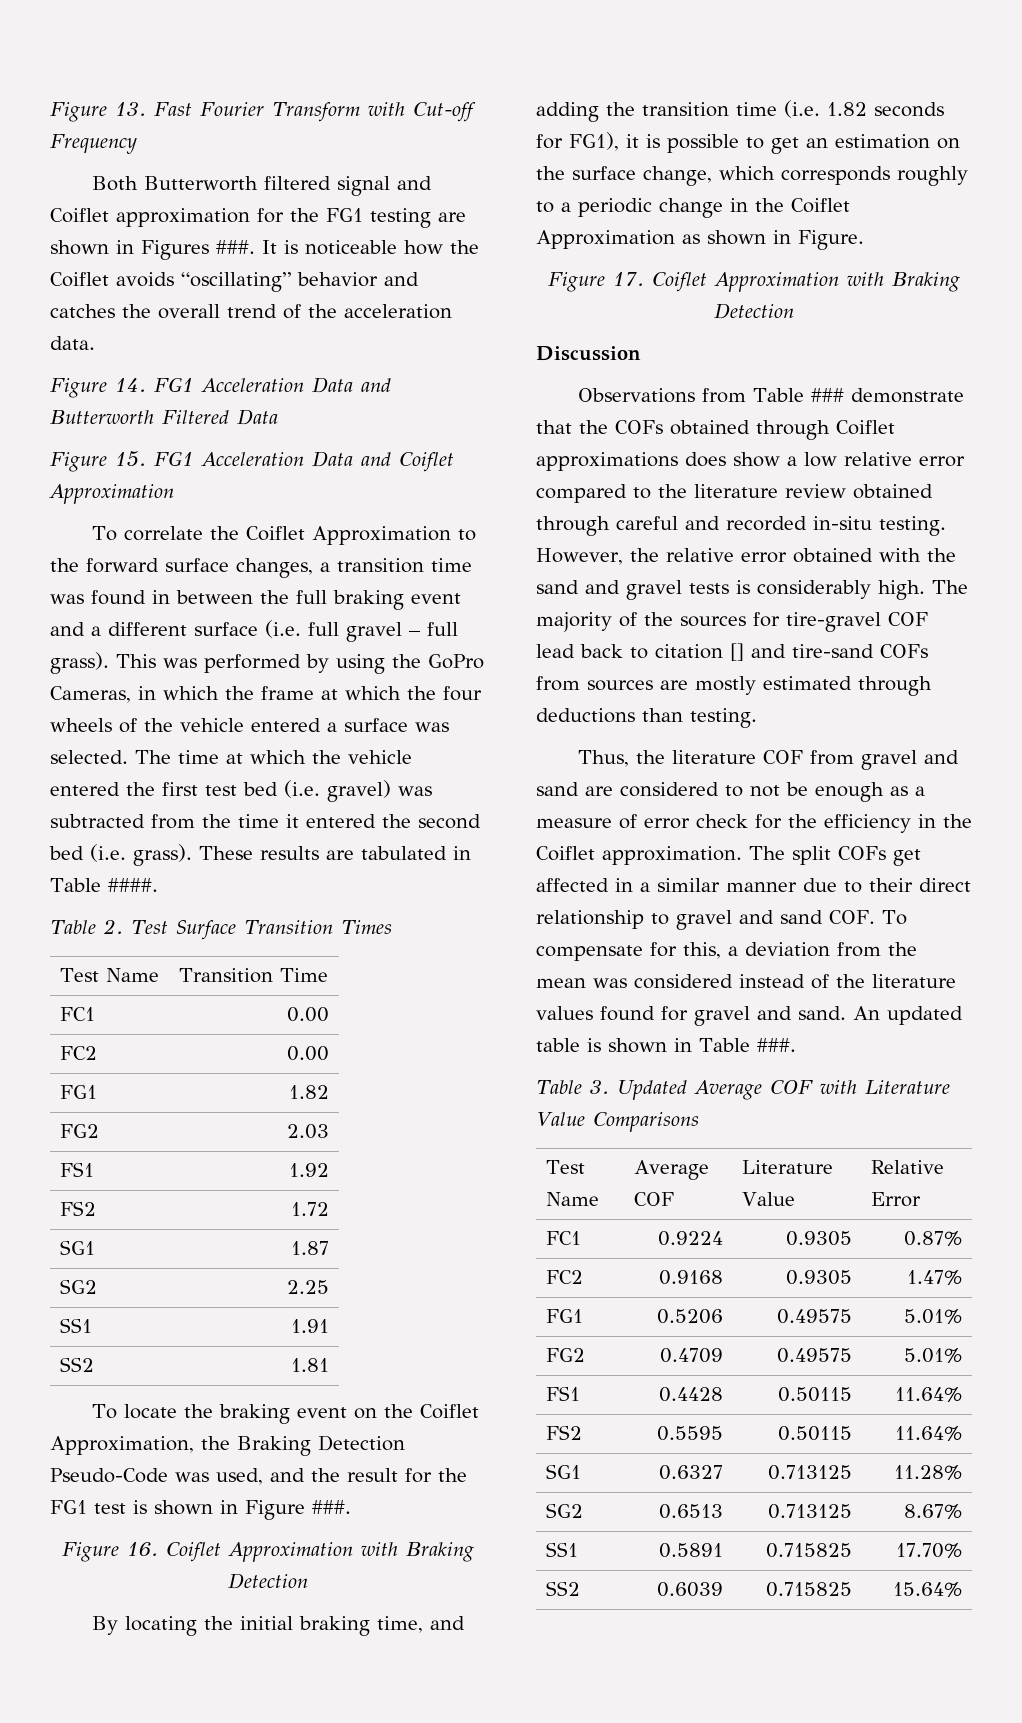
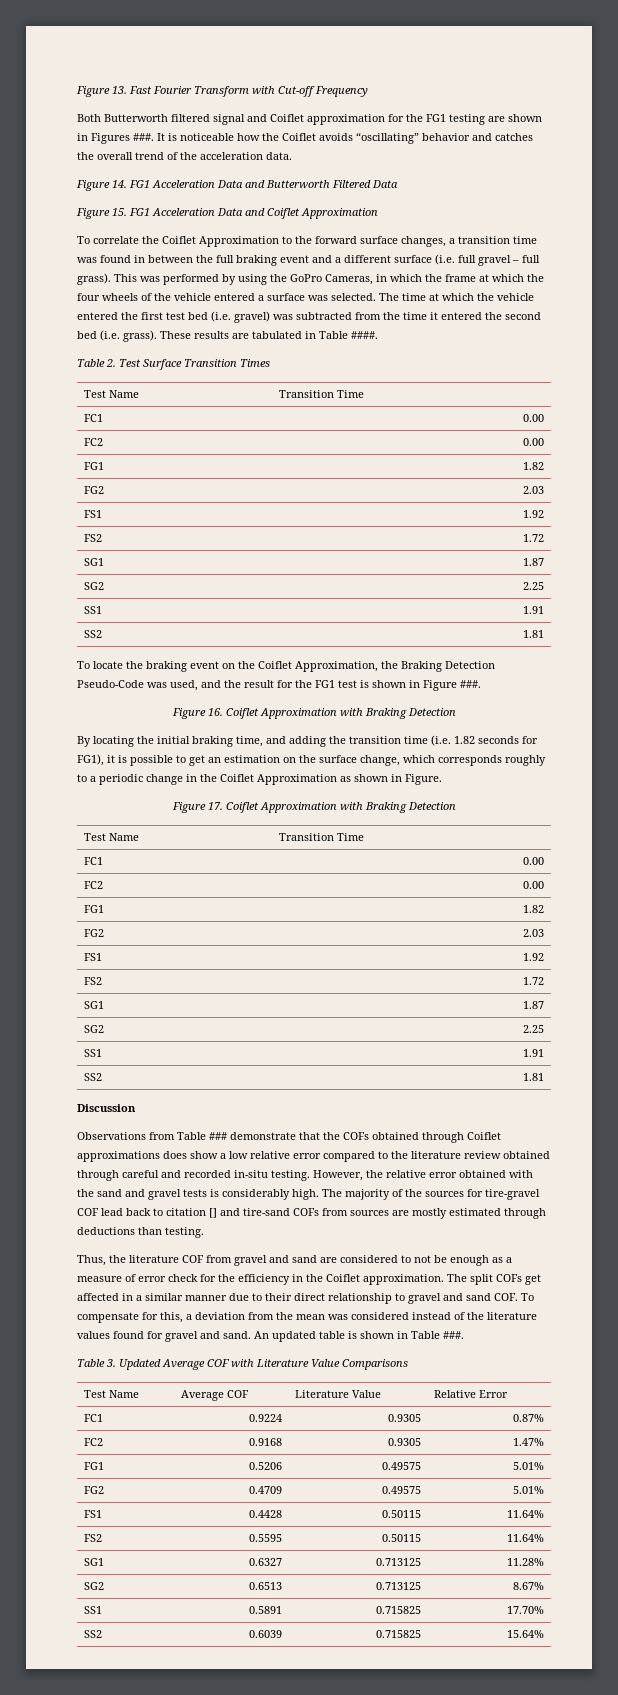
  Figure 17. Coiflet Approximation with Braking Detection
+ Test Name | Transition Time
+ FC1 | 0.00
+ FC2 | 0.00
+ FG1 | 1.82
+ FG2 | 2.03
+ FS1 | 1.92
+ FS2 | 1.72
+ SG1 | 1.87
+ SG2 | 2.25
+ SS1 | 1.91
+ SS2 | 1.81

